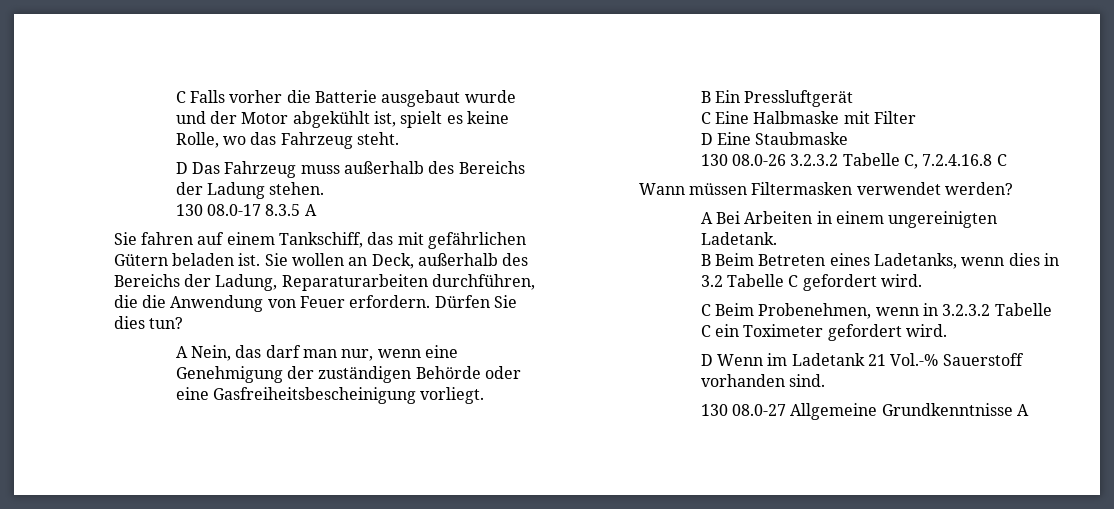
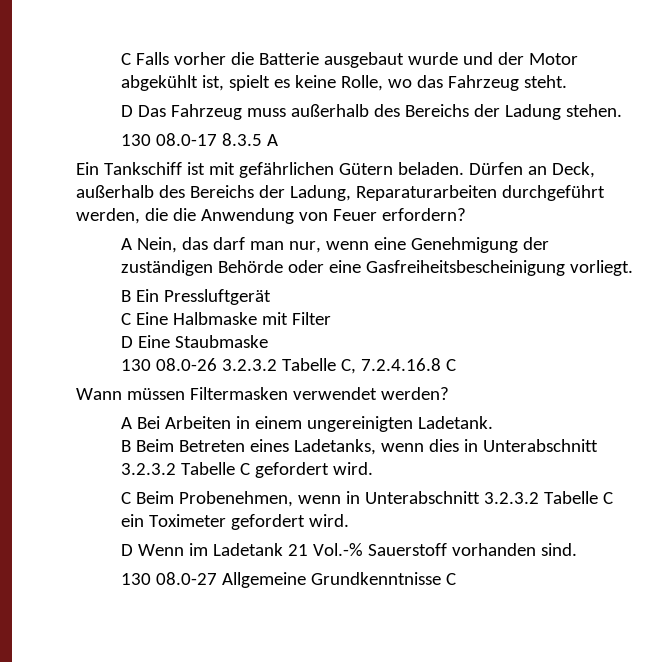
- Sie fahren auf einem Tankschiff, das mit gefährlichen Gütern beladen ist. Sie wollen an Deck, außerhalb des Bereichs der Ladung, Reparaturarbeiten durchführen, die die Anwendung von Feuer erfordern. Dürfen Sie dies tun?
+ Ein Tankschiff ist mit gefährlichen Gütern beladen. Dürfen an Deck, außerhalb des Bereichs der Ladung, Reparaturarbeiten durchgeführt werden, die die Anwendung von Feuer erfordern?
- B Beim Betreten eines Ladetanks, wenn dies in 3.2 Tabelle C gefordert wird.
+ B Beim Betreten eines Ladetanks, wenn dies in Unterabschnitt 3.2.3.2 Tabelle C gefordert wird.
- C Beim Probenehmen, wenn in 3.2.3.2 Tabelle C ein Toximeter gefordert wird.
+ C Beim Probenehmen, wenn in Unterabschnitt 3.2.3.2 Tabelle C ein Toximeter gefordert wird.
- 130 08.0-27 Allgemeine Grundkenntnisse A
+ 130 08.0-27 Allgemeine Grundkenntnisse C

